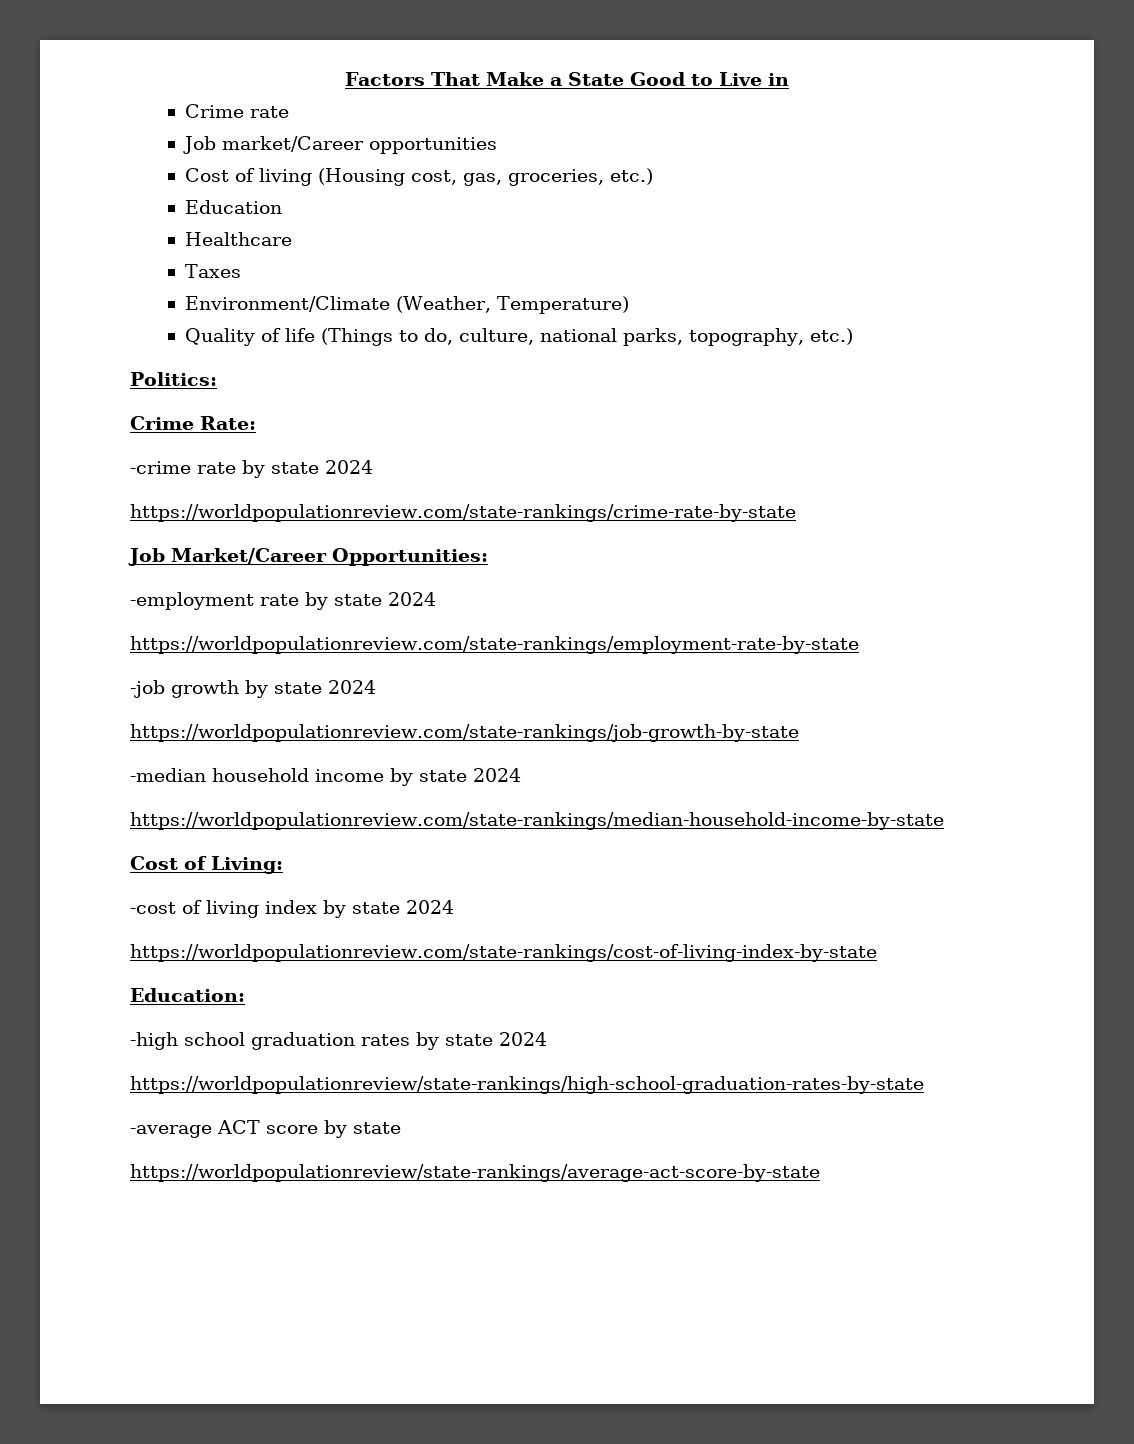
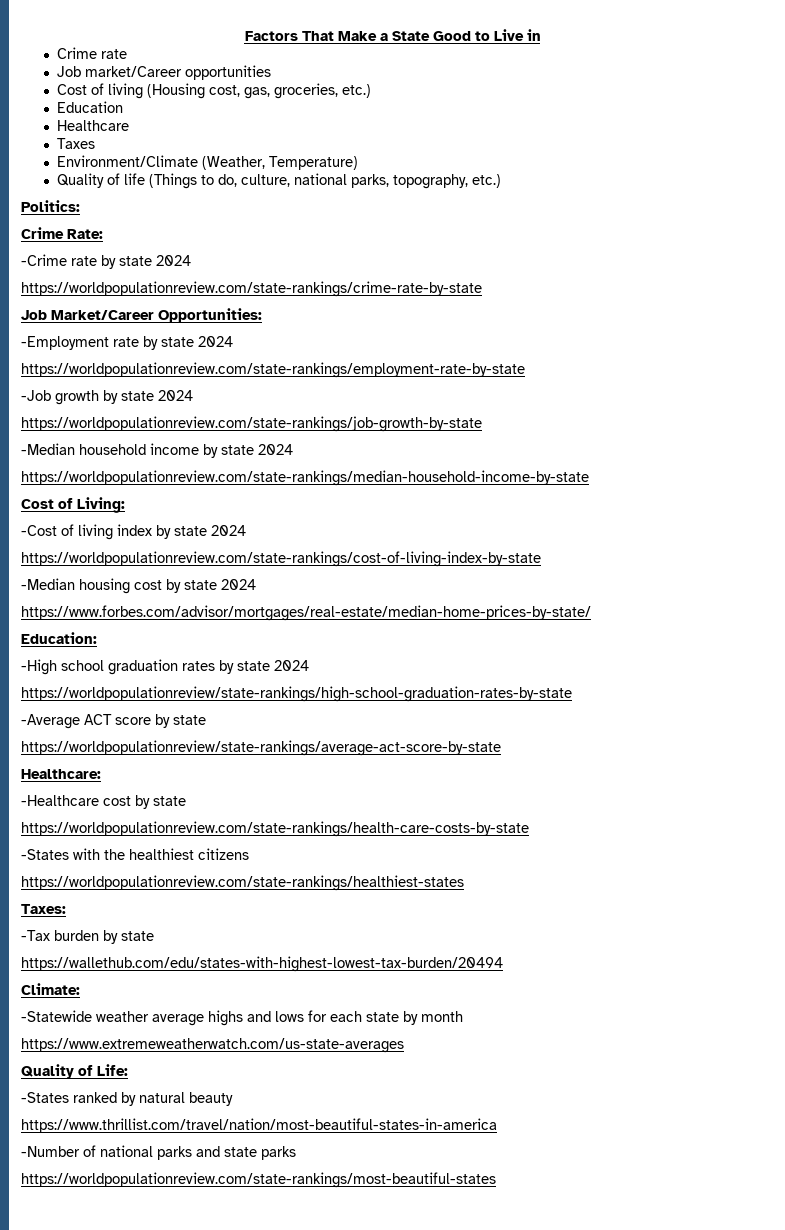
- -crime rate by state 2024
+ -Crime rate by state 2024
- -employment rate by state 2024
+ -Employment rate by state 2024
- -job growth by state 2024
+ -Job growth by state 2024
- -median household income by state 2024
+ -Median household income by state 2024
- -cost of living index by state 2024
+ -Cost of living index by state 2024
+ -Median housing cost by state 2024
+ https://www.forbes.com/advisor/mortgages/real-estate/median-home-prices-by-state/
- -high school graduation rates by state 2024
+ -High school graduation rates by state 2024
- -average ACT score by state
+ -Average ACT score by state
+ Healthcare:
+ -Healthcare cost by state
+ https://worldpopulationreview.com/state-rankings/health-care-costs-by-state
+ -States with the healthiest citizens
+ https://worldpopulationreview.com/state-rankings/healthiest-states
+ Taxes:
+ -Tax burden by state
+ https://wallethub.com/edu/states-with-highest-lowest-tax-burden/20494
+ Climate:
+ -Statewide weather average highs and lows for each state by month
+ https://www.extremeweatherwatch.com/us-state-averages
+ Quality of Life:
+ -States ranked by natural beauty
+ https://www.thrillist.com/travel/nation/most-beautiful-states-in-america
+ -Number of national parks and state parks
+ https://worldpopulationreview.com/state-rankings/most-beautiful-states

